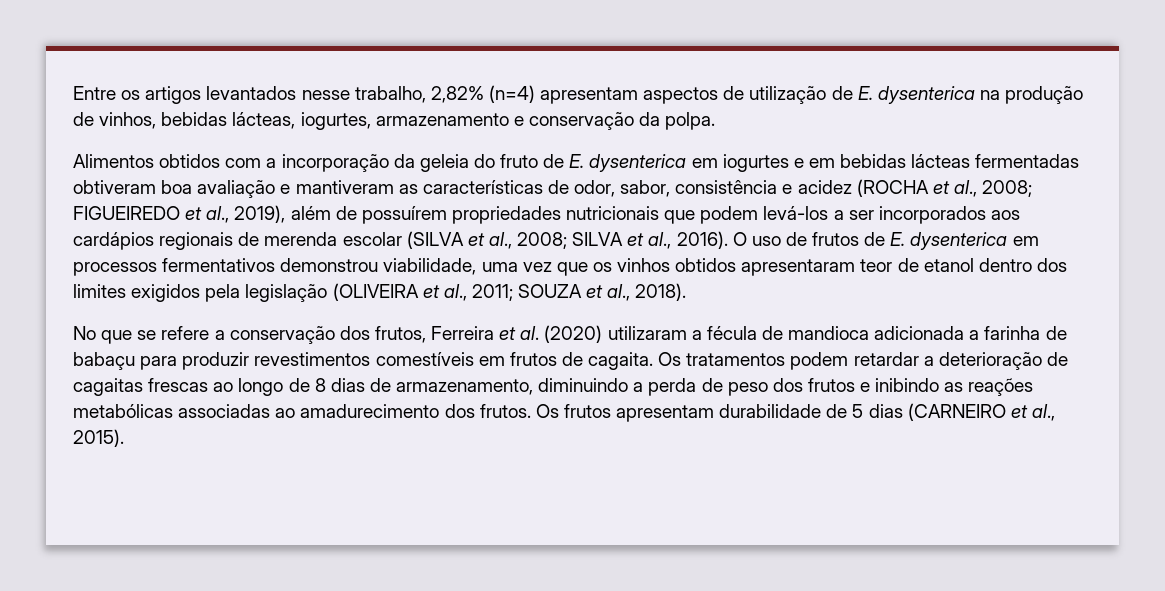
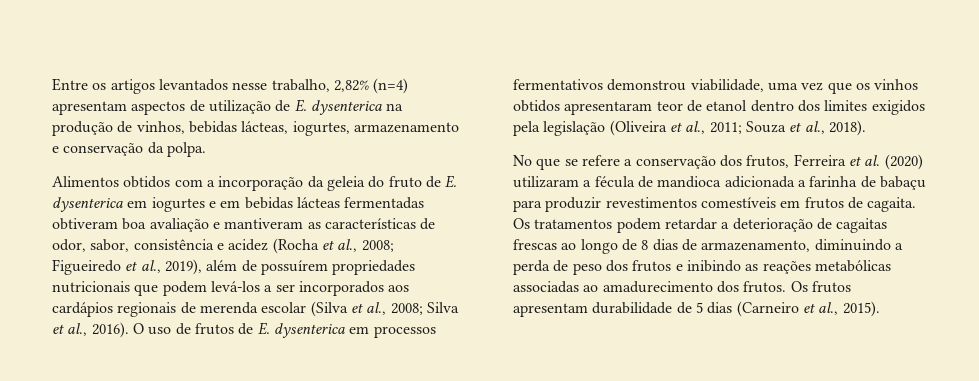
- Alimentos obtidos com a incorporação da geleia do fruto de E. dysenterica em iogurtes e em bebidas lácteas fermentadas obtiveram boa avaliação e mantiveram as características de odor, sabor, consistência e acidez (ROCHA et al., 2008; FIGUEIREDO et al., 2019), além de possuírem propriedades nutricionais que podem levá-los a ser incorporados aos cardápios regionais de merenda escolar (SILVA et al., 2008; SILVA et al., 2016).
+ Alimentos obtidos com a incorporação da geleia do fruto de E. dysenterica em iogurtes e em bebidas lácteas fermentadas obtiveram boa avaliação e mantiveram as características de odor, sabor, consistência e acidez (Rocha et al., 2008; Figueiredo et al., 2019), além de possuírem propriedades nutricionais que podem levá-los a ser incorporados aos cardápios regionais de merenda escolar (Silva et al., 2008; Silva et al., 2016).
- O uso de frutos de E. dysenterica em processos fermentativos demonstrou viabilidade, uma vez que os vinhos obtidos apresentaram teor de etanol dentro dos limites exigidos pela legislação (OLIVEIRA et al., 2011; SOUZA et al., 2018).
+ O uso de frutos de E. dysenterica em processos fermentativos demonstrou viabilidade, uma vez que os vinhos obtidos apresentaram teor de etanol dentro dos limites exigidos pela legislação (Oliveira et al., 2011; Souza et al., 2018).
- Os frutos apresentam durabilidade de 5 dias (CARNEIRO et al., 2015).
+ Os frutos apresentam durabilidade de 5 dias (Carneiro et al., 2015).

